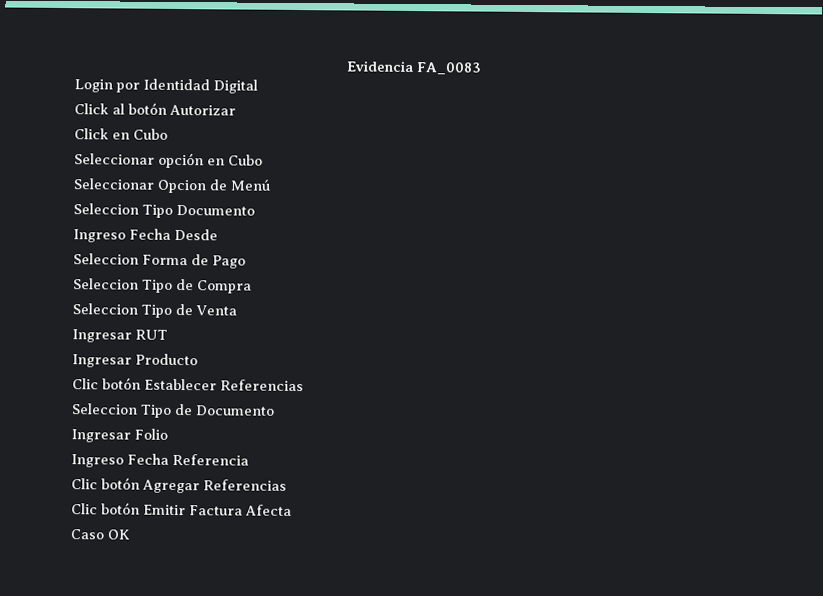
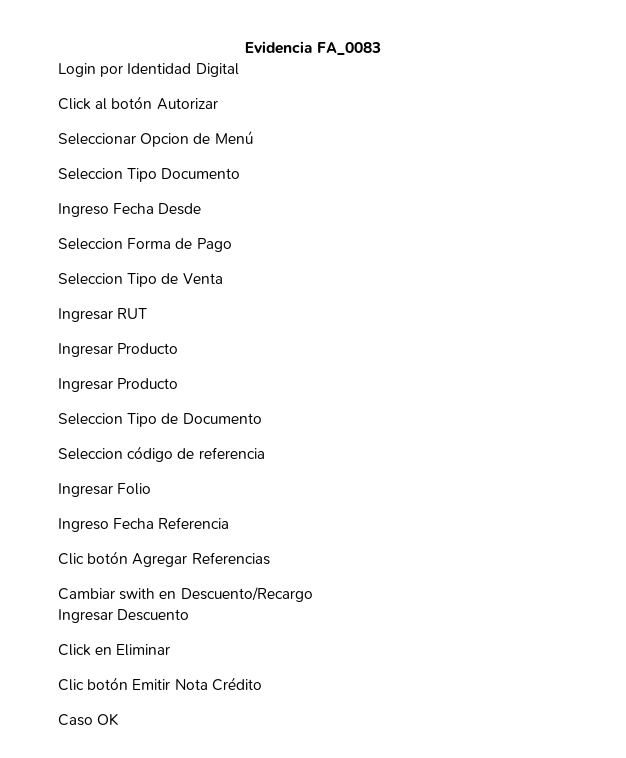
- Click en Cubo
- Seleccionar opción en Cubo
- Seleccion Tipo de Compra
  Ingresar RUT
  Ingresar Producto
- Clic botón Establecer Referencias
+ Ingresar Producto
+ Seleccion código de referencia
+ Cambiar swith en Descuento/Recargo
+ Ingresar Descuento
+ Click en Eliminar
- Clic botón Emitir Factura Afecta
+ Clic botón Emitir Nota Crédito

